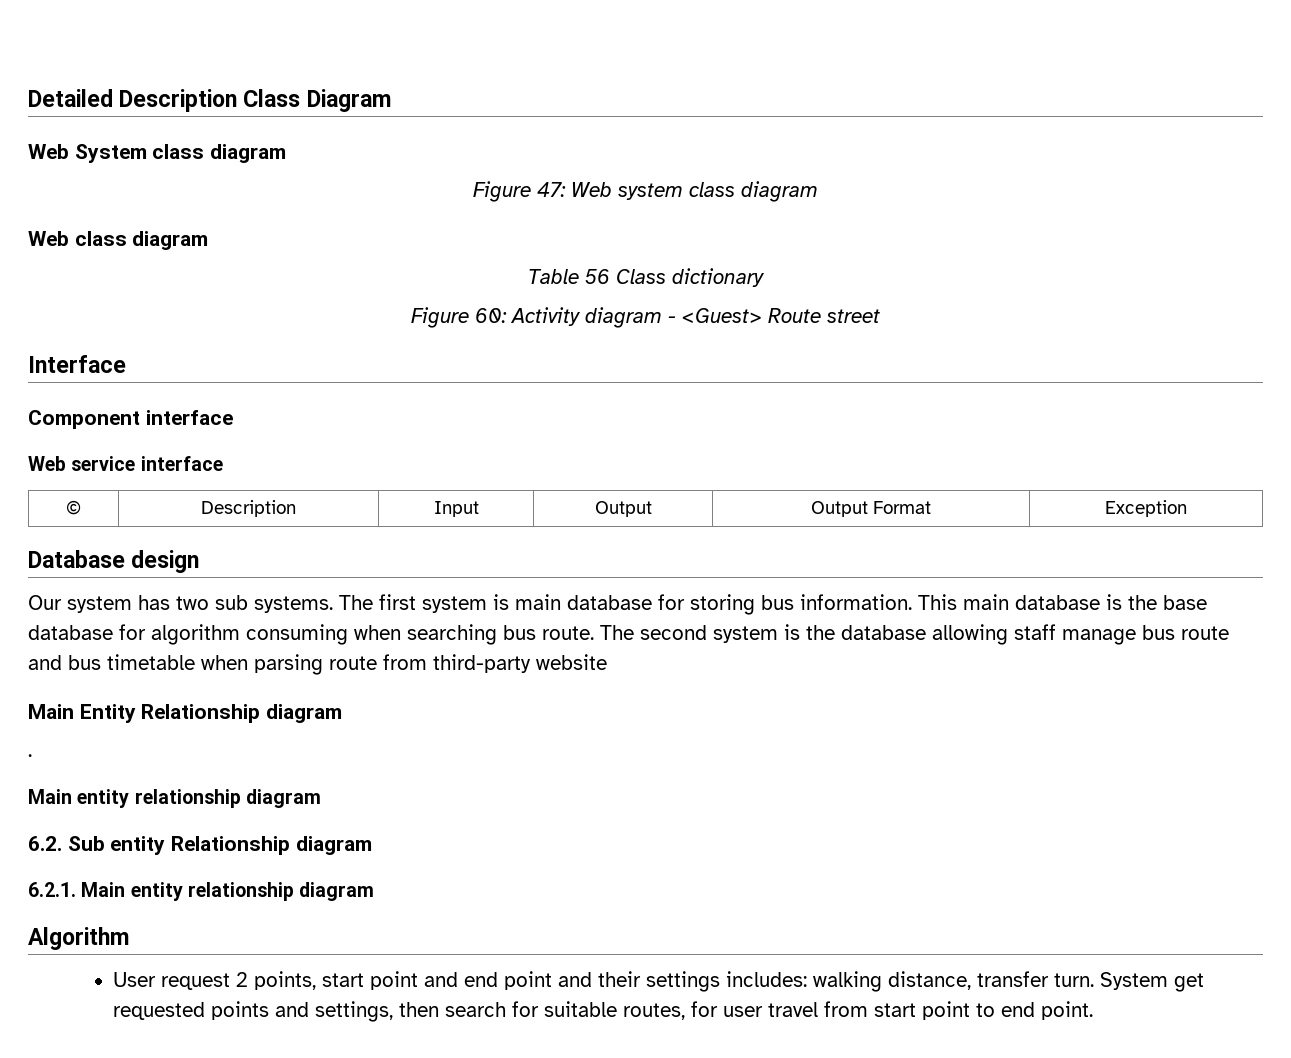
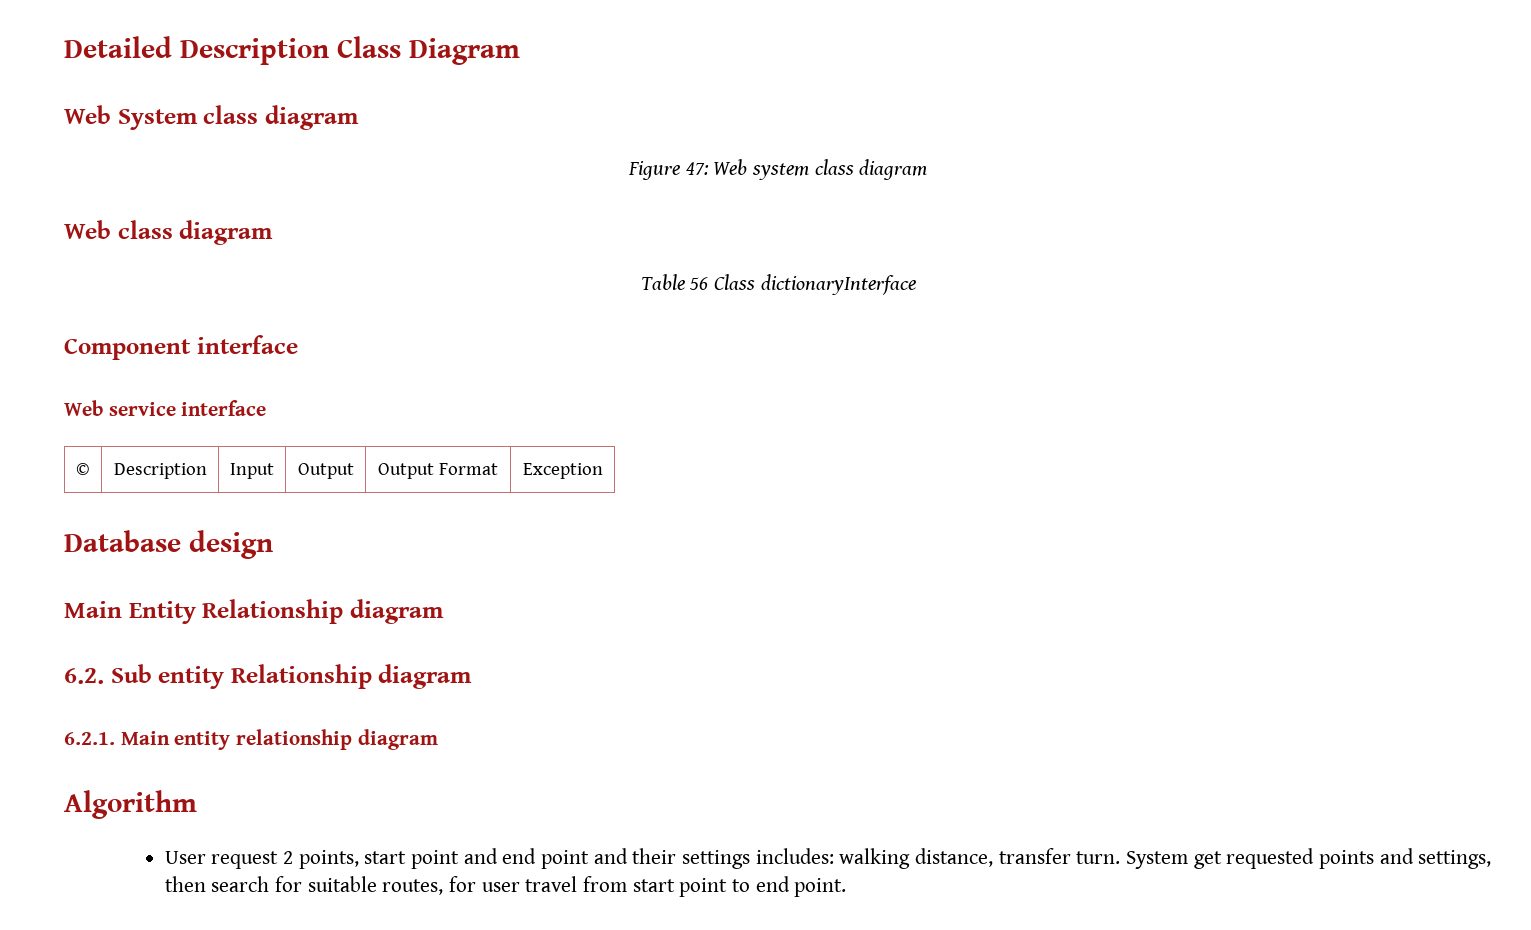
- Table 56 Class dictionary
- Figure 60: Activity diagram - <Guest> Route street
- Interface
+ Table 56 Class dictionaryInterface
- Our system has two sub systems. The first system is main database for storing bus information. This main database is the base database for algorithm consuming when searching bus route. The second system is the database allowing staff manage bus route and bus timetable when parsing route from third-party website
- .
- Main entity relationship diagram

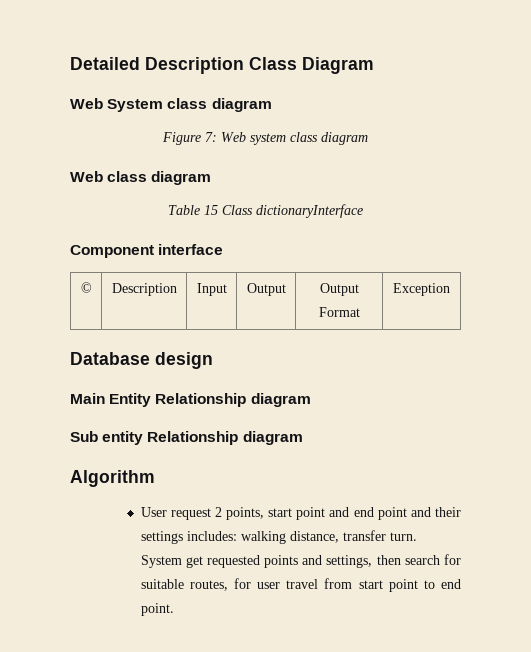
- Figure 47: Web system class diagram
+ Figure 7: Web system class diagram
- Table 56 Class dictionaryInterface
+ Table 15 Class dictionaryInterface
- Web service interface
- 6.2. Sub entity Relationship diagram
+ Sub entity Relationship diagram
- 6.2.1. Main entity relationship diagram

